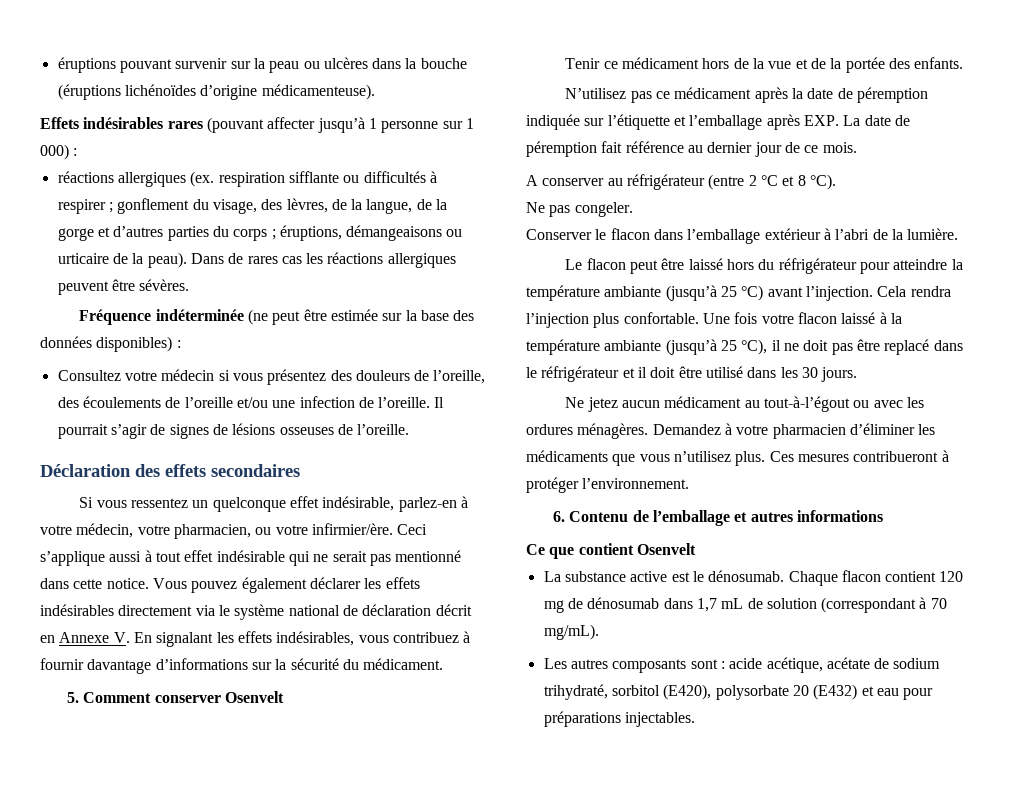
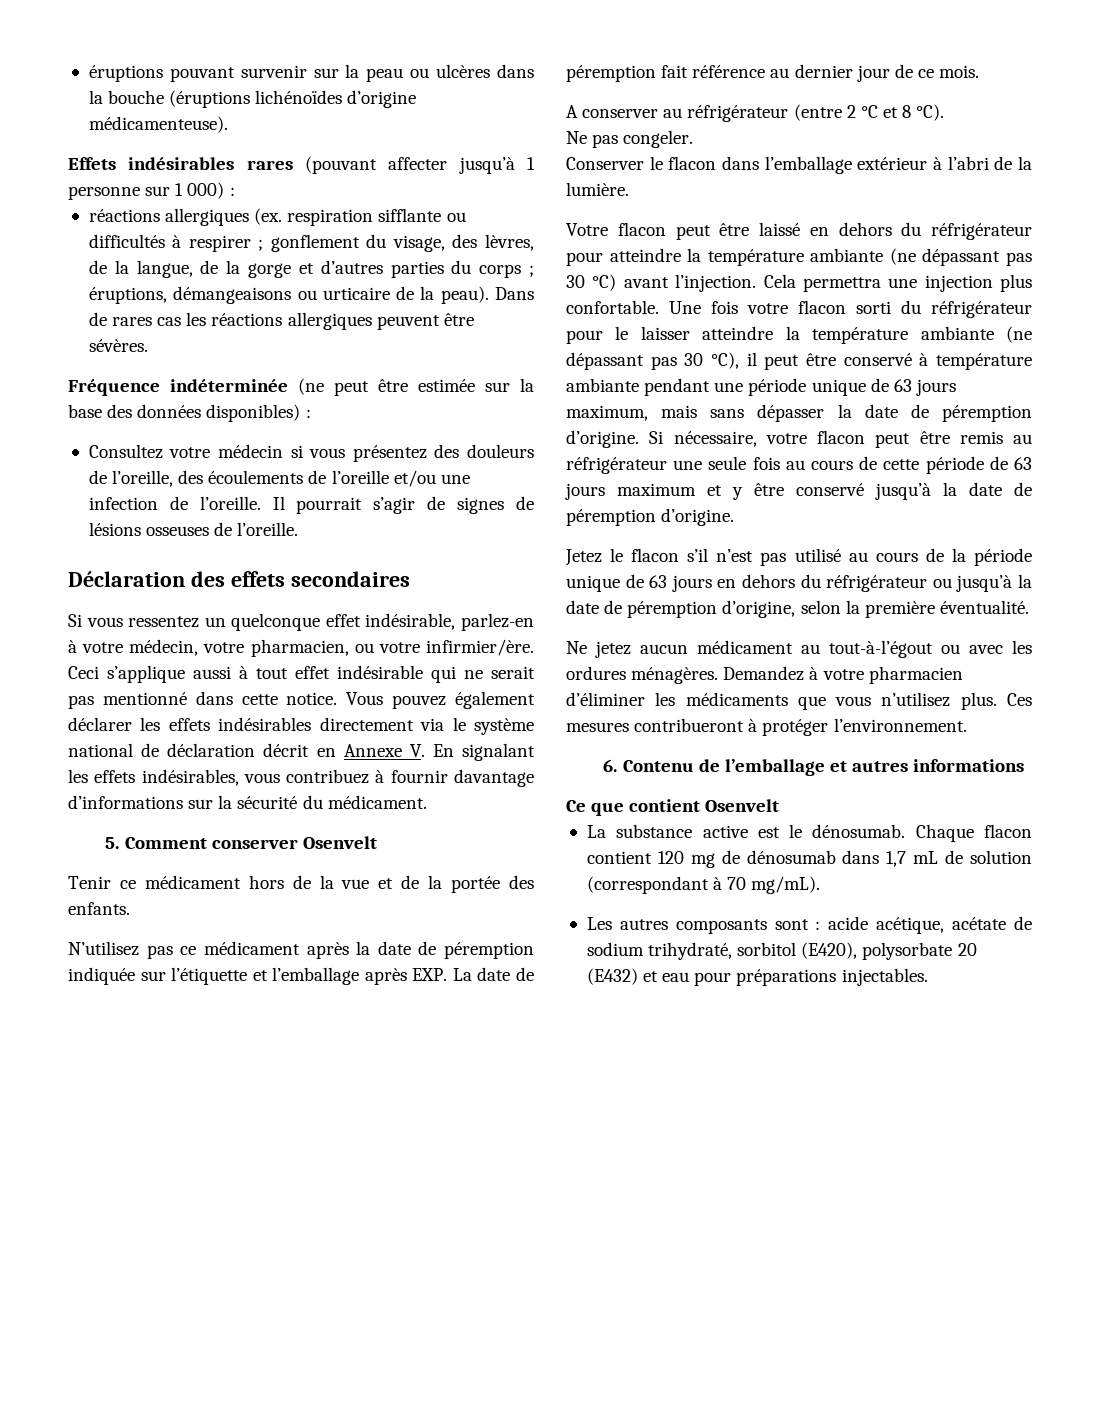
- Le flacon peut être laissé hors du réfrigérateur pour atteindre la température ambiante (jusqu’à 25 °C) avant l’injection.
+ Votre flacon peut être laissé en dehors du réfrigérateur pour atteindre la température ambiante (ne dépassant pas 30 °C) avant l’injection.
- Cela rendra l’injection plus confortable.
+ Cela permettra une injection plus confortable.
- Une fois votre flacon laissé à la température ambiante (jusqu’à 25 °C), il ne doit pas être replacé dans le réfrigérateur et il doit être utilisé dans les 30 jours.
+ Une fois votre flacon sorti du réfrigérateur pour le laisser atteindre la température ambiante (ne dépassant pas 30 °C), il peut être conservé à température ambiante pendant une période unique de 63 jours maximum, mais sans dépasser la date de péremption d’origine. Si nécessaire, votre flacon peut être remis au réfrigérateur une seule fois au cours de cette période de 63 jours maximum et y être conservé jusqu’à la date de péremption d’origine.
+ Jetez le flacon s’il n’est pas utilisé au cours de la période unique de 63 jours en dehors du réfrigérateur ou jusqu’à la date de péremption d’origine, selon la première éventualité.

